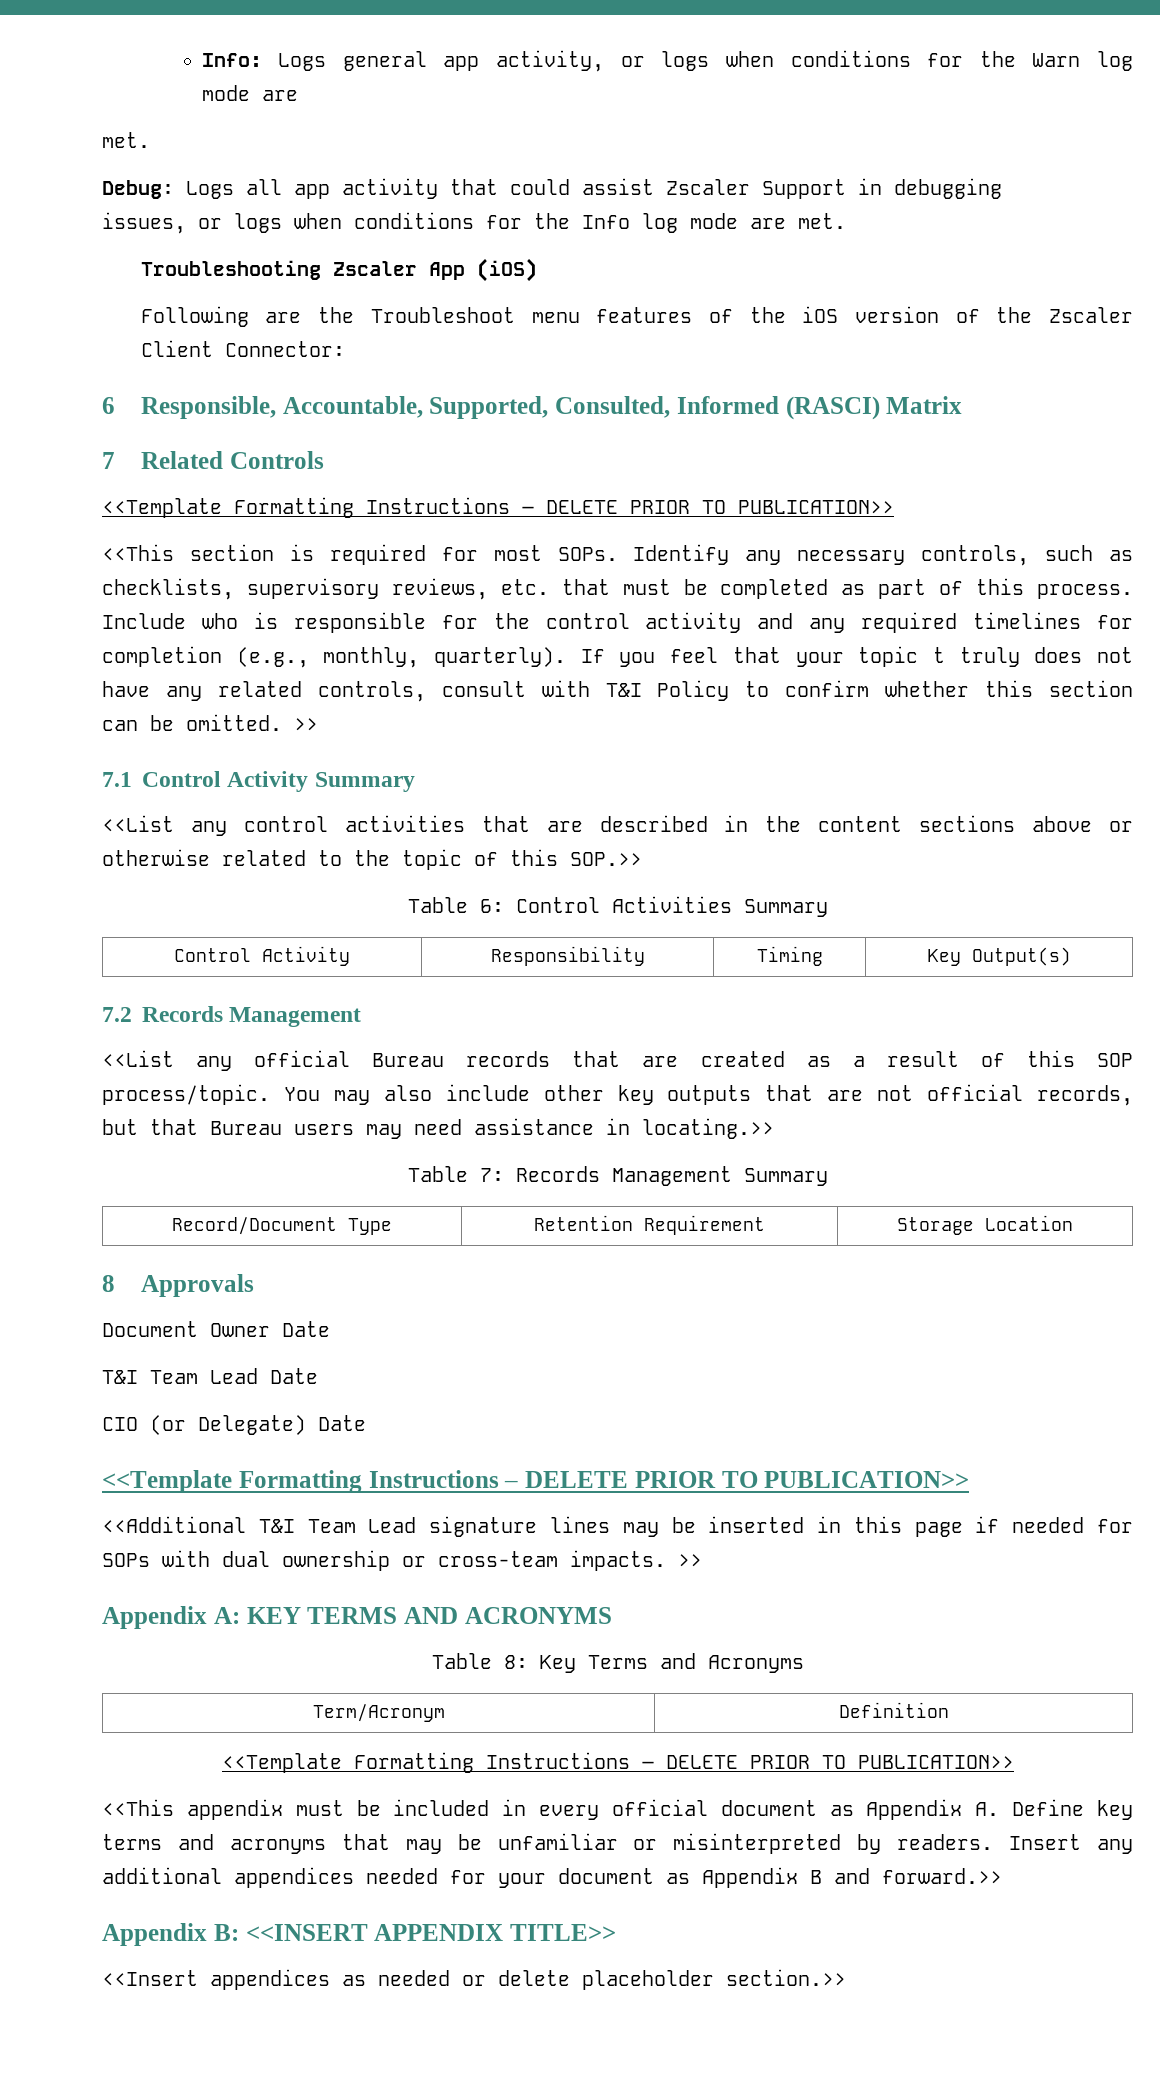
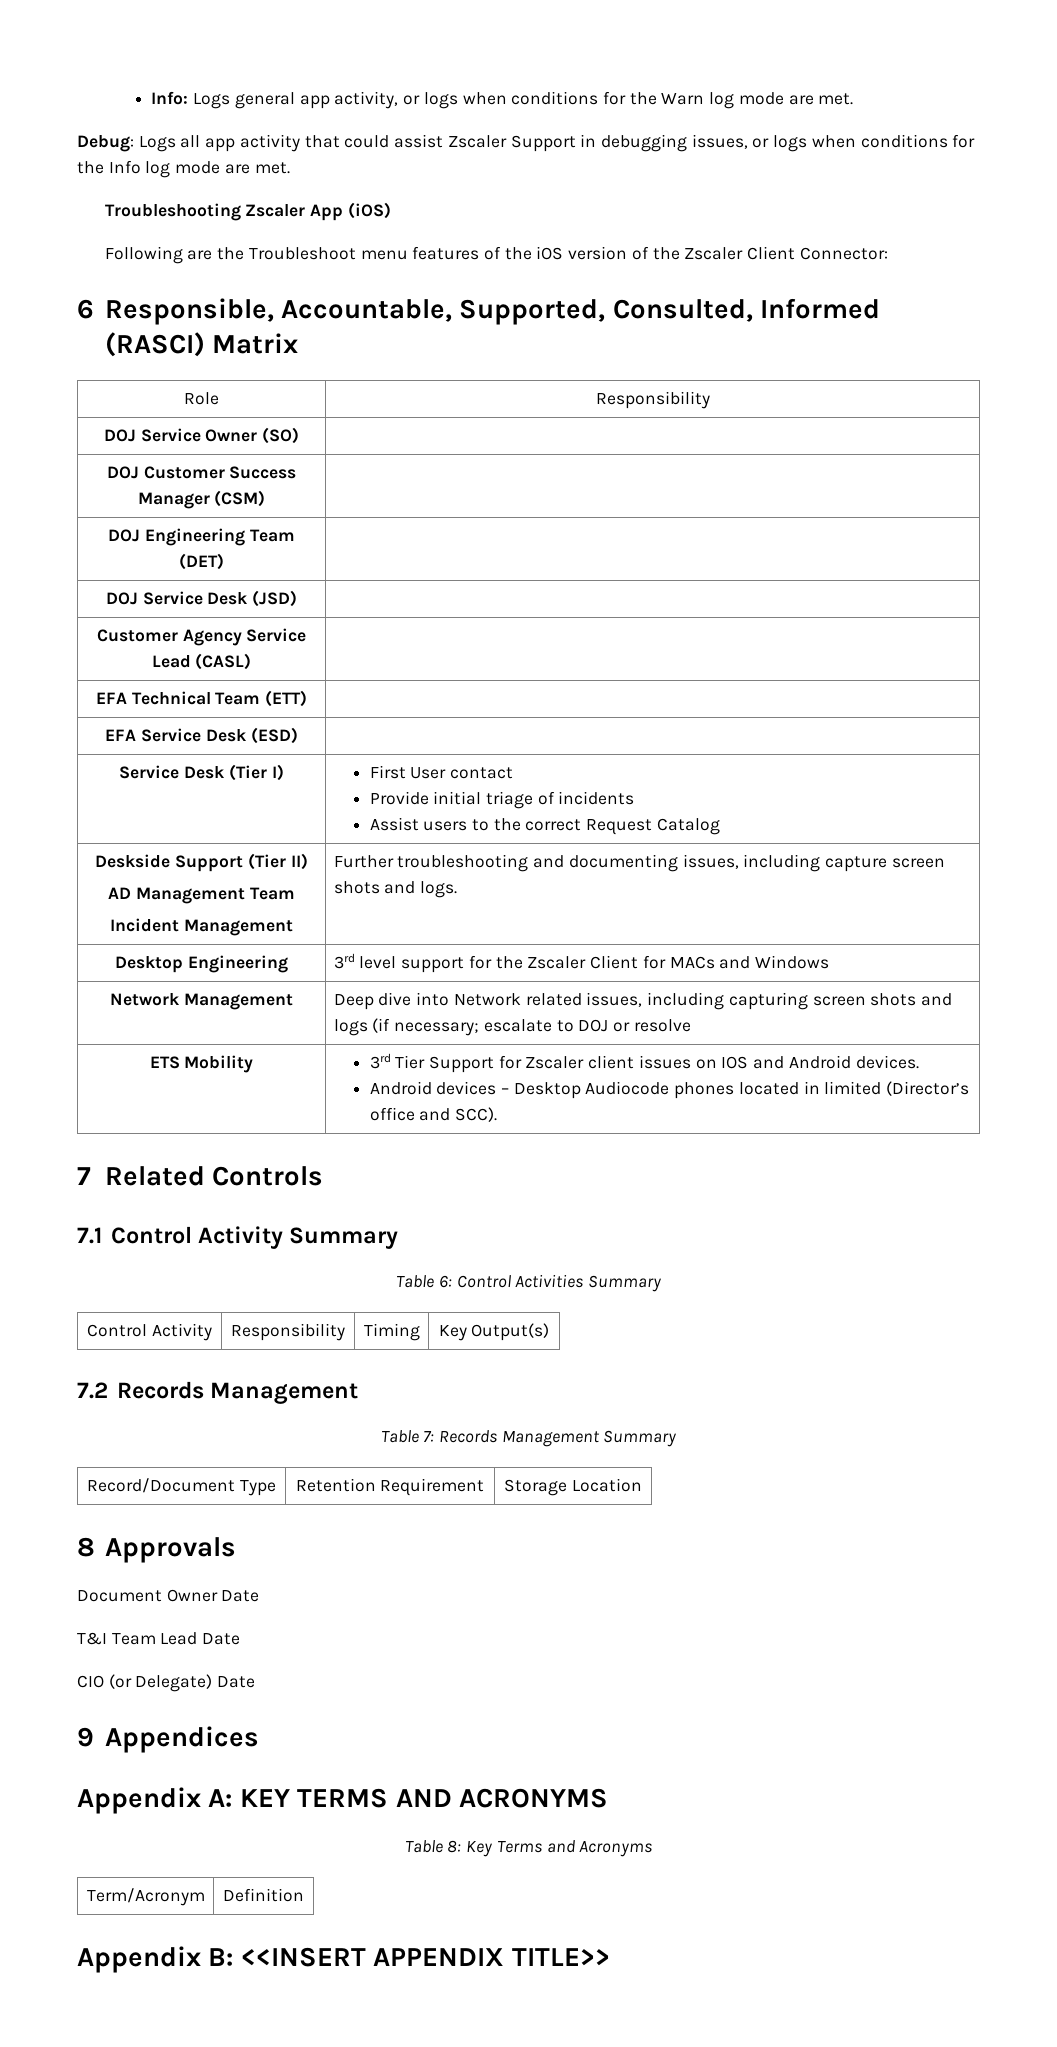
- Info: Logs general app activity, or logs when conditions for the Warn log mode are
- met.
+ Info: Logs general app activity, or logs when conditions for the Warn log mode are met.
- Debug: Logs all app activity that could assist Zscaler Support in debugging
- issues, or logs when conditions for the Info log mode are met.
+ Debug: Logs all app activity that could assist Zscaler Support in debugging issues, or logs when conditions for the Info log mode are met.
+ Role | Responsibility
+ DOJ Service Owner (SO) |
+ DOJ Customer Success Manager (CSM) |
+ DOJ Engineering Team (DET) |
+ DOJ Service Desk (JSD) |
+ Customer Agency Service Lead (CASL) |
+ EFA Technical Team (ETT) |
+ EFA Service Desk (ESD) |
+ Service Desk (Tier I) | First User contact
+ Provide initial triage of incidents
+ Assist users to the correct Request Catalog
+ Deskside Support (Tier II)
+ AD Management Team
+ Incident Management | Further troubleshooting and documenting issues, including capture screen shots and logs.
+ Desktop Engineering | 3rd level support for the Zscaler Client for MACs and Windows
+ Network Management | Deep dive into Network related issues, including capturing screen shots and logs (if necessary; escalate to DOJ or resolve
+ ETS Mobility | 3rd Tier Support for Zscaler client issues on IOS and Android devices.
+ Android devices – Desktop Audiocode phones located in limited (Director’s office and SCC).
  7 Related Controls
- <<Template Formatting Instructions – DELETE PRIOR TO PUBLICATION>>
- <<This section is required for most SOPs. Identify any necessary controls, such as checklists, supervisory reviews, etc. that must be completed as part of this process. Include who is responsible for the control activity and any required timelines for completion (e.g., monthly, quarterly). If you feel that your topic t truly does not have any related controls, consult with T&I Policy to confirm whether this section can be omitted. >>
  7.1 Control Activity Summary
- <<List any control activities that are described in the content sections above or otherwise related to the topic of this SOP.>>
- <<List any official Bureau records that are created as a result of this SOP process/topic. You may also include other key outputs that are not official records, but that Bureau users may need assistance in locating.>>
  CIO (or Delegate) Date
- <<Template Formatting Instructions – DELETE PRIOR TO PUBLICATION>>
- <<Additional T&I Team Lead signature lines may be inserted in this page if needed for SOPs with dual ownership or cross-team impacts. >>
+ 9 Appendices
  Term/Acronym | Definition
- <<Template Formatting Instructions – DELETE PRIOR TO PUBLICATION>>
- <<This appendix must be included in every official document as Appendix A. Define key terms and acronyms that may be unfamiliar or misinterpreted by readers. Insert any additional appendices needed for your document as Appendix B and forward.>>
- <<Insert appendices as needed or delete placeholder section.>>

